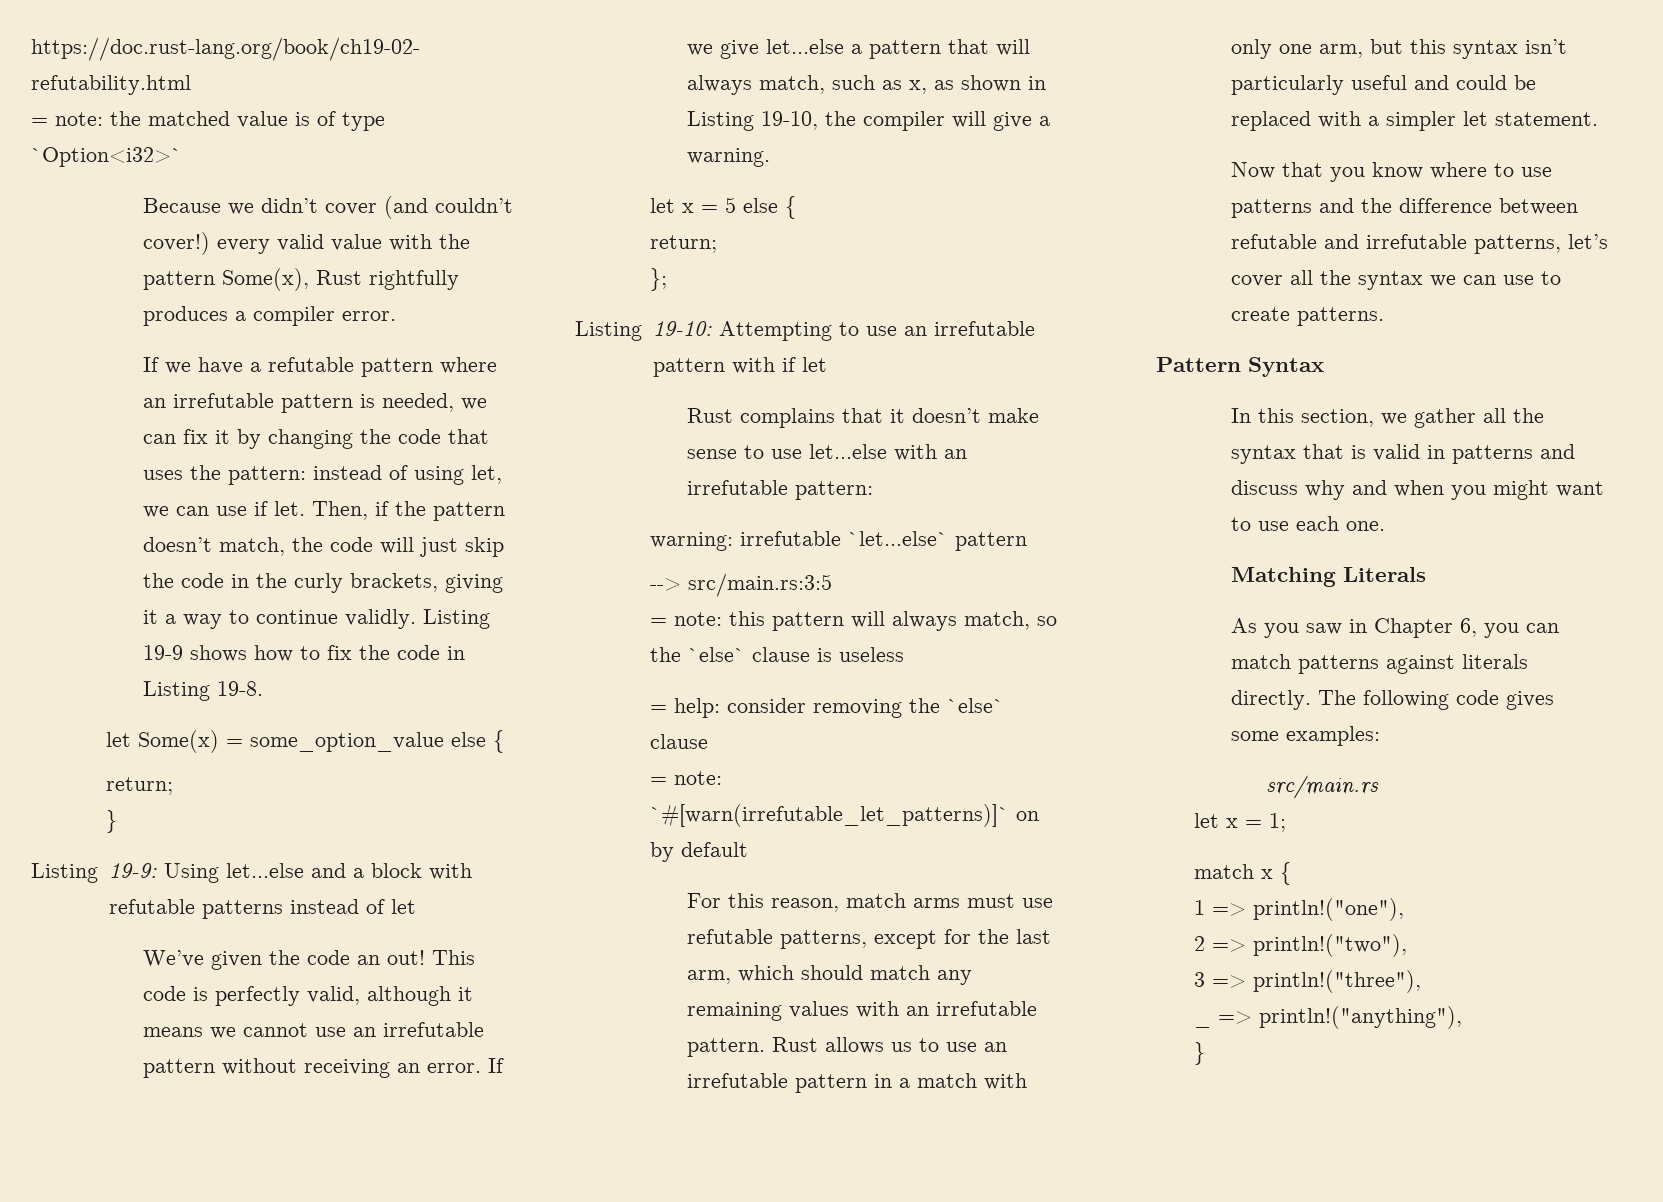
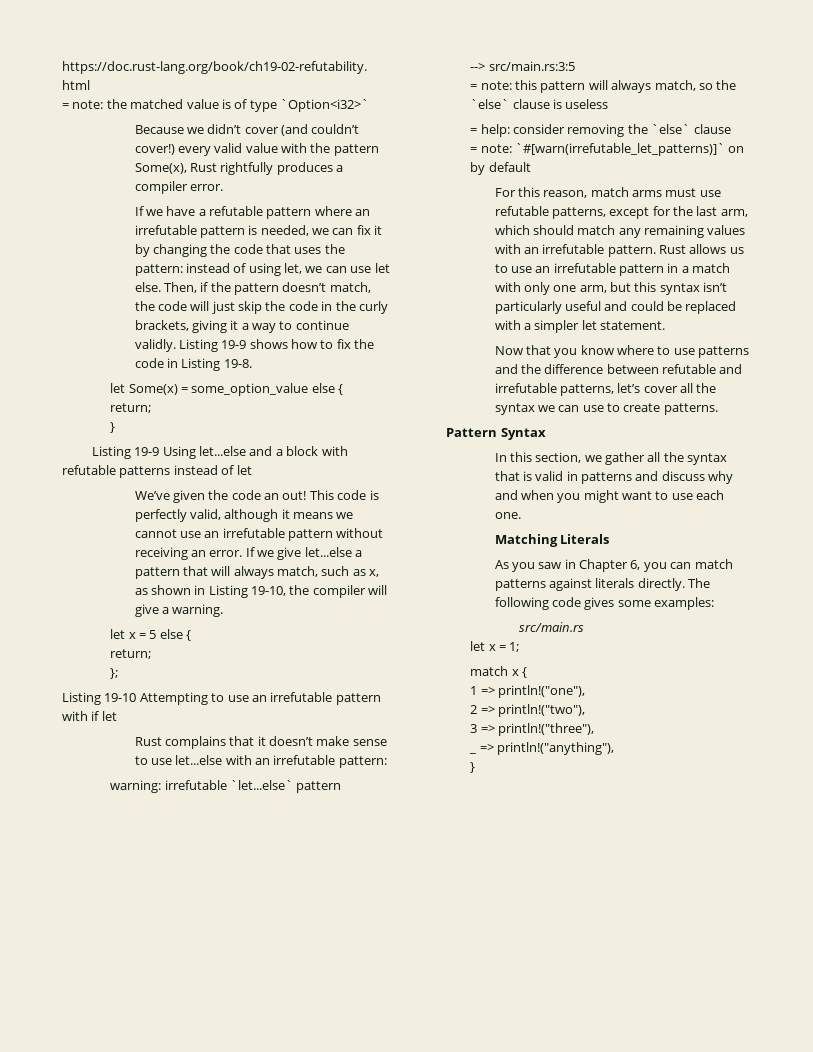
- If we have a refutable pattern where an irrefutable pattern is needed, we can fix it by changing the code that uses the pattern: instead of using let, we can use if let.
+ If we have a refutable pattern where an irrefutable pattern is needed, we can fix it by changing the code that uses the pattern: instead of using let, we can use let else.
- Listing 19-9: Using let...else and a block with refutable patterns instead of let
+ Listing 19-9 Using let...else and a block with refutable patterns instead of let
- Listing 19-10: Attempting to use an irrefutable pattern with if let
+ Listing 19-10 Attempting to use an irrefutable pattern with if let

